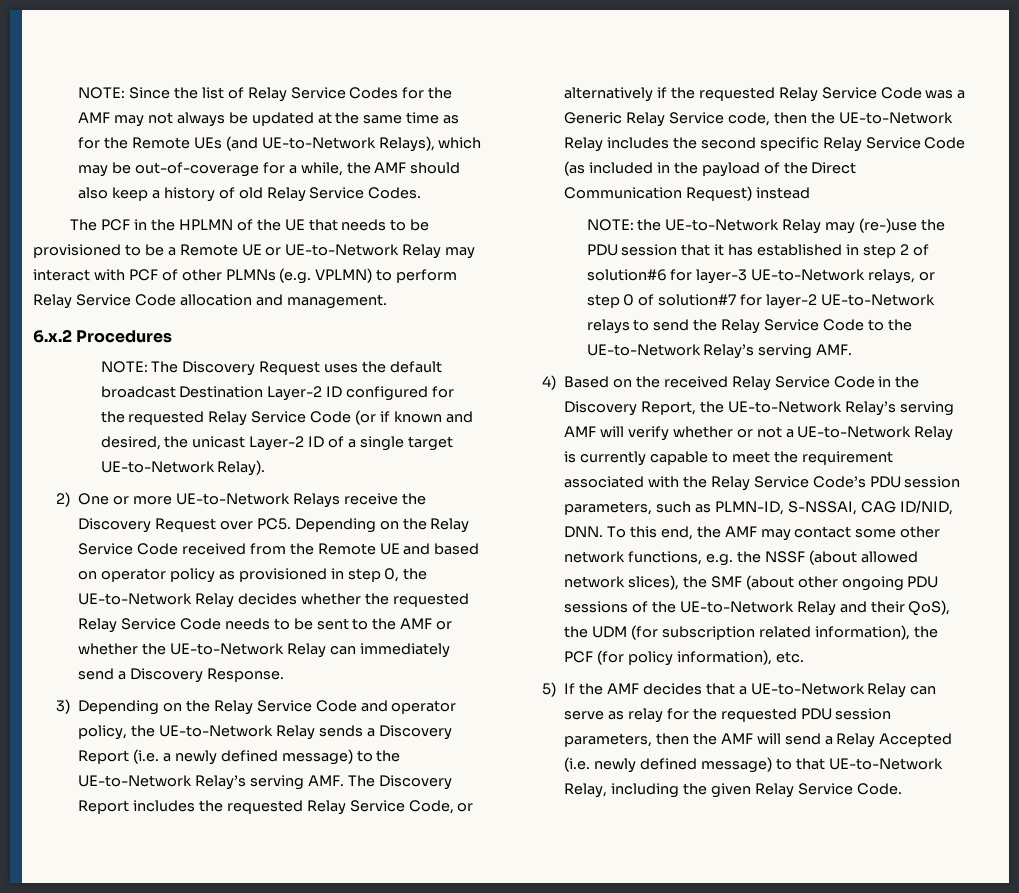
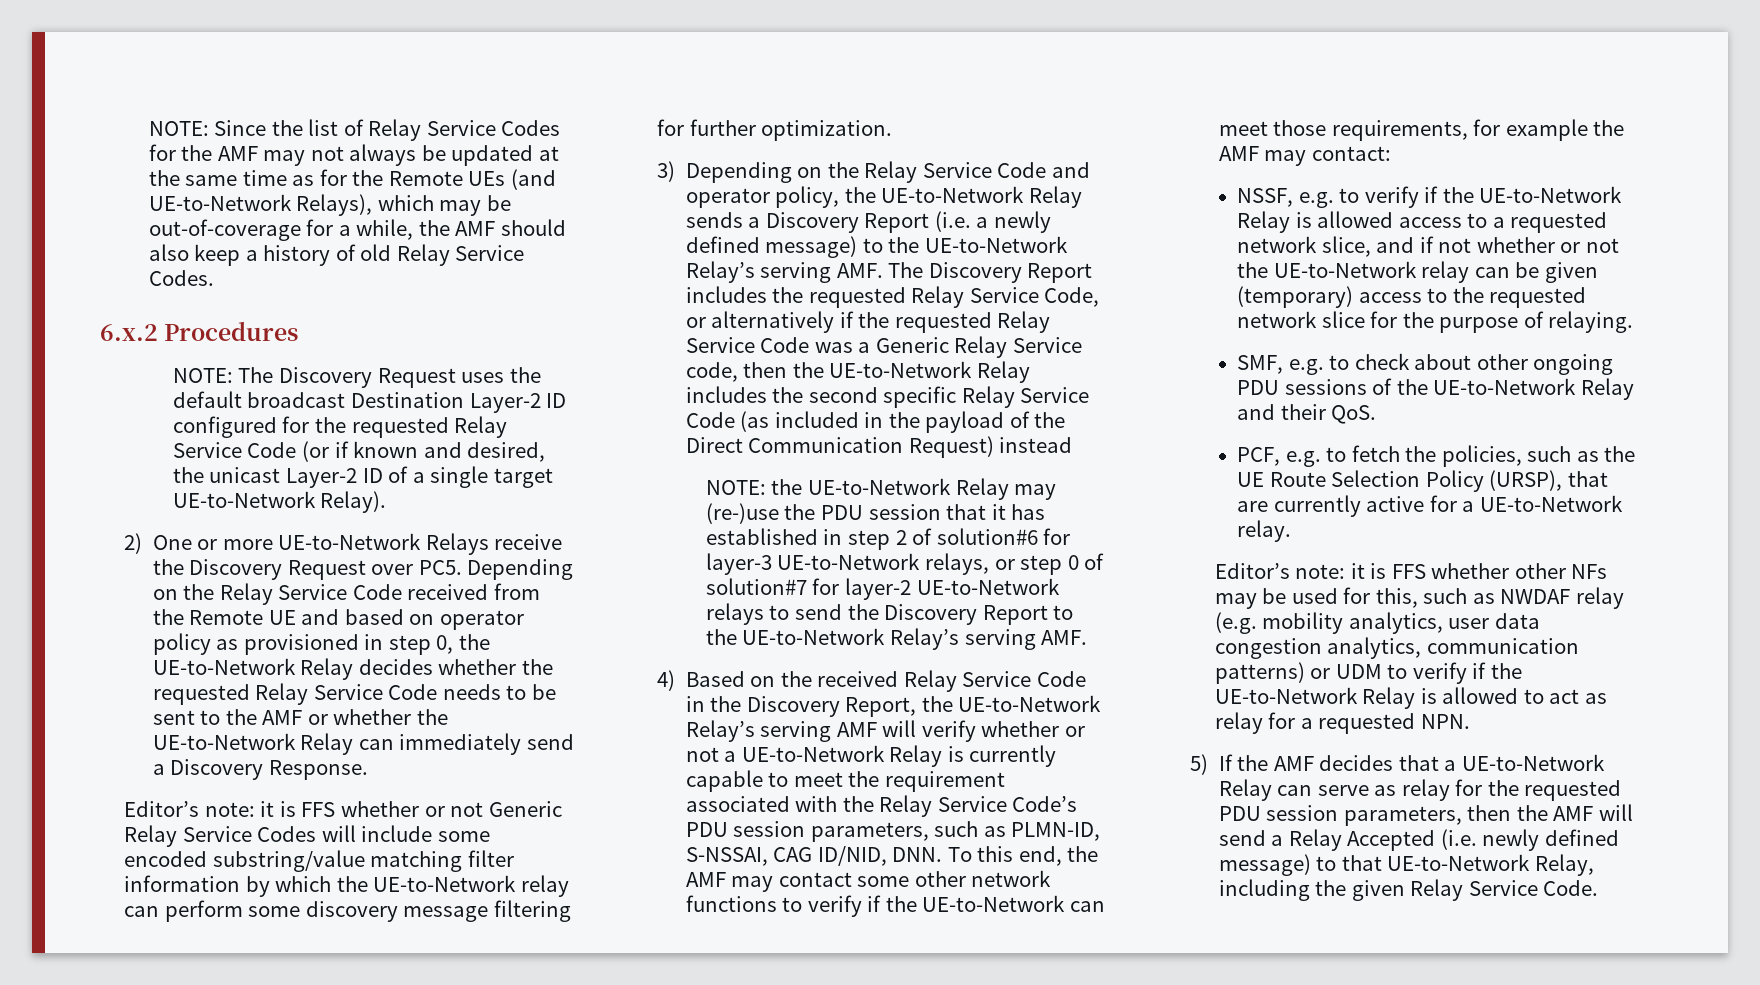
- The PCF in the HPLMN of the UE that needs to be provisioned to be a Remote UE or UE-to-Network Relay may interact with PCF of other PLMNs (e.g. VPLMN) to perform Relay Service Code allocation and management.
+ Editor’s note: it is FFS whether or not Generic Relay Service Codes will include some encoded substring/value matching filter information by which the UE-to-Network relay can perform some discovery message filtering for further optimization.
- NOTE: the UE-to-Network Relay may (re-)use the PDU session that it has established in step 2 of solution#6 for layer-3 UE-to-Network relays, or step 0 of solution#7 for layer-2 UE-to-Network relays to send the Relay Service Code to the UE-to-Network Relay’s serving AMF.
+ NOTE: the UE-to-Network Relay may (re-)use the PDU session that it has established in step 2 of solution#6 for layer-3 UE-to-Network relays, or step 0 of solution#7 for layer-2 UE-to-Network relays to send the Discovery Report to the UE-to-Network Relay’s serving AMF.
- 4) Based on the received Relay Service Code in the Discovery Report, the UE-to-Network Relay’s serving AMF will verify whether or not a UE-to-Network Relay is currently capable to meet the requirement associated with the Relay Service Code’s PDU session parameters, such as PLMN-ID, S-NSSAI, CAG ID/NID, DNN. To this end, the AMF may contact some other network functions, e.g. the NSSF (about allowed network slices), the SMF (about other ongoing PDU sessions of the UE-to-Network Relay and their QoS), the UDM (for subscription related information), the PCF (for policy information), etc.
+ 4) Based on the received Relay Service Code in the Discovery Report, the UE-to-Network Relay’s serving AMF will verify whether or not a UE-to-Network Relay is currently capable to meet the requirement associated with the Relay Service Code’s PDU session parameters, such as PLMN-ID, S-NSSAI, CAG ID/NID, DNN. To this end, the AMF may contact some other network functions to verify if the UE-to-Network can meet those requirements, for example the AMF may contact:
+ NSSF, e.g. to verify if the UE-to-Network Relay is allowed access to a requested network slice, and if not whether or not the UE-to-Network relay can be given (temporary) access to the requested network slice for the purpose of relaying.
+ SMF, e.g. to check about other ongoing PDU sessions of the UE-to-Network Relay and their QoS.
+ PCF, e.g. to fetch the policies, such as the UE Route Selection Policy (URSP), that are currently active for a UE-to-Network relay.
+ Editor’s note: it is FFS whether other NFs may be used for this, such as NWDAF relay (e.g. mobility analytics, user data congestion analytics, communication patterns) or UDM to verify if the UE-to-Network Relay is allowed to act as relay for a requested NPN.

